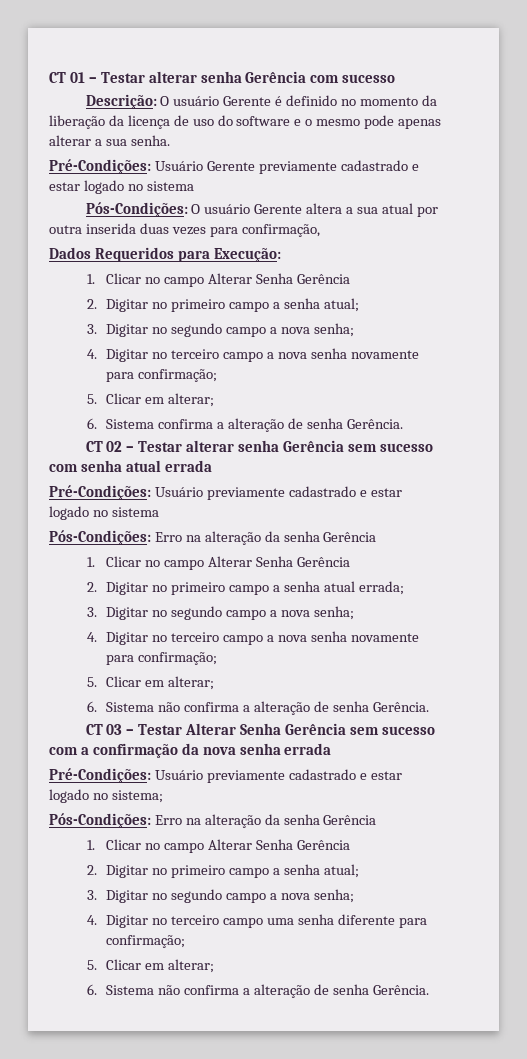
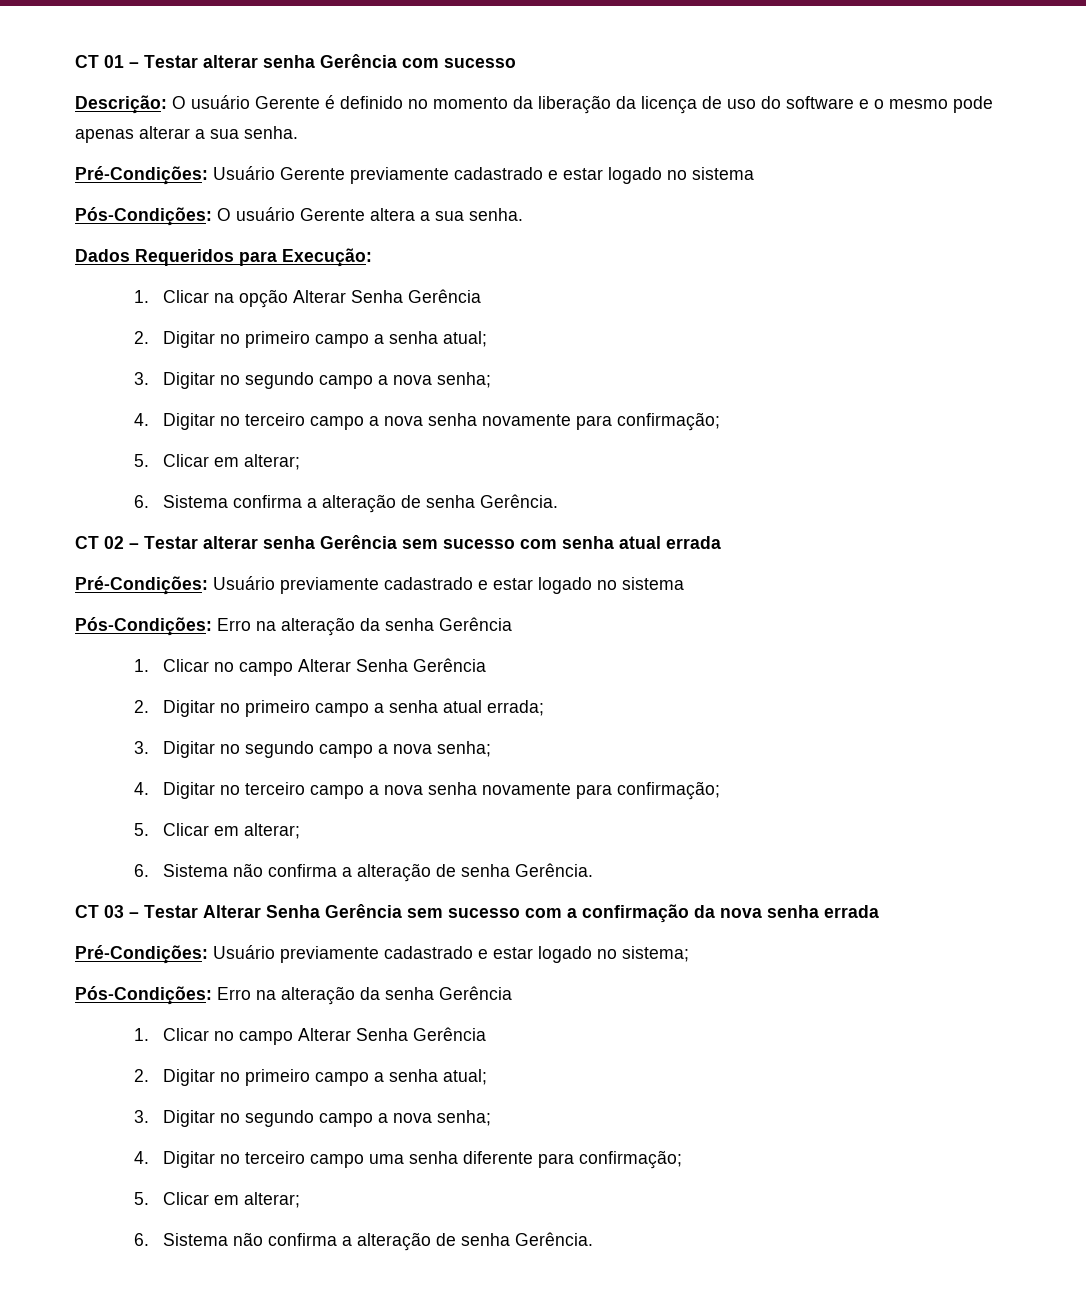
- Pós-Condições: O usuário Gerente altera a sua atual por outra inserida duas vezes para confirmação,
+ Pós-Condições: O usuário Gerente altera a sua senha.
  Dados Requeridos para Execução:
- 1. Clicar no campo Alterar Senha Gerência
+ 1. Clicar na opção Alterar Senha Gerência

